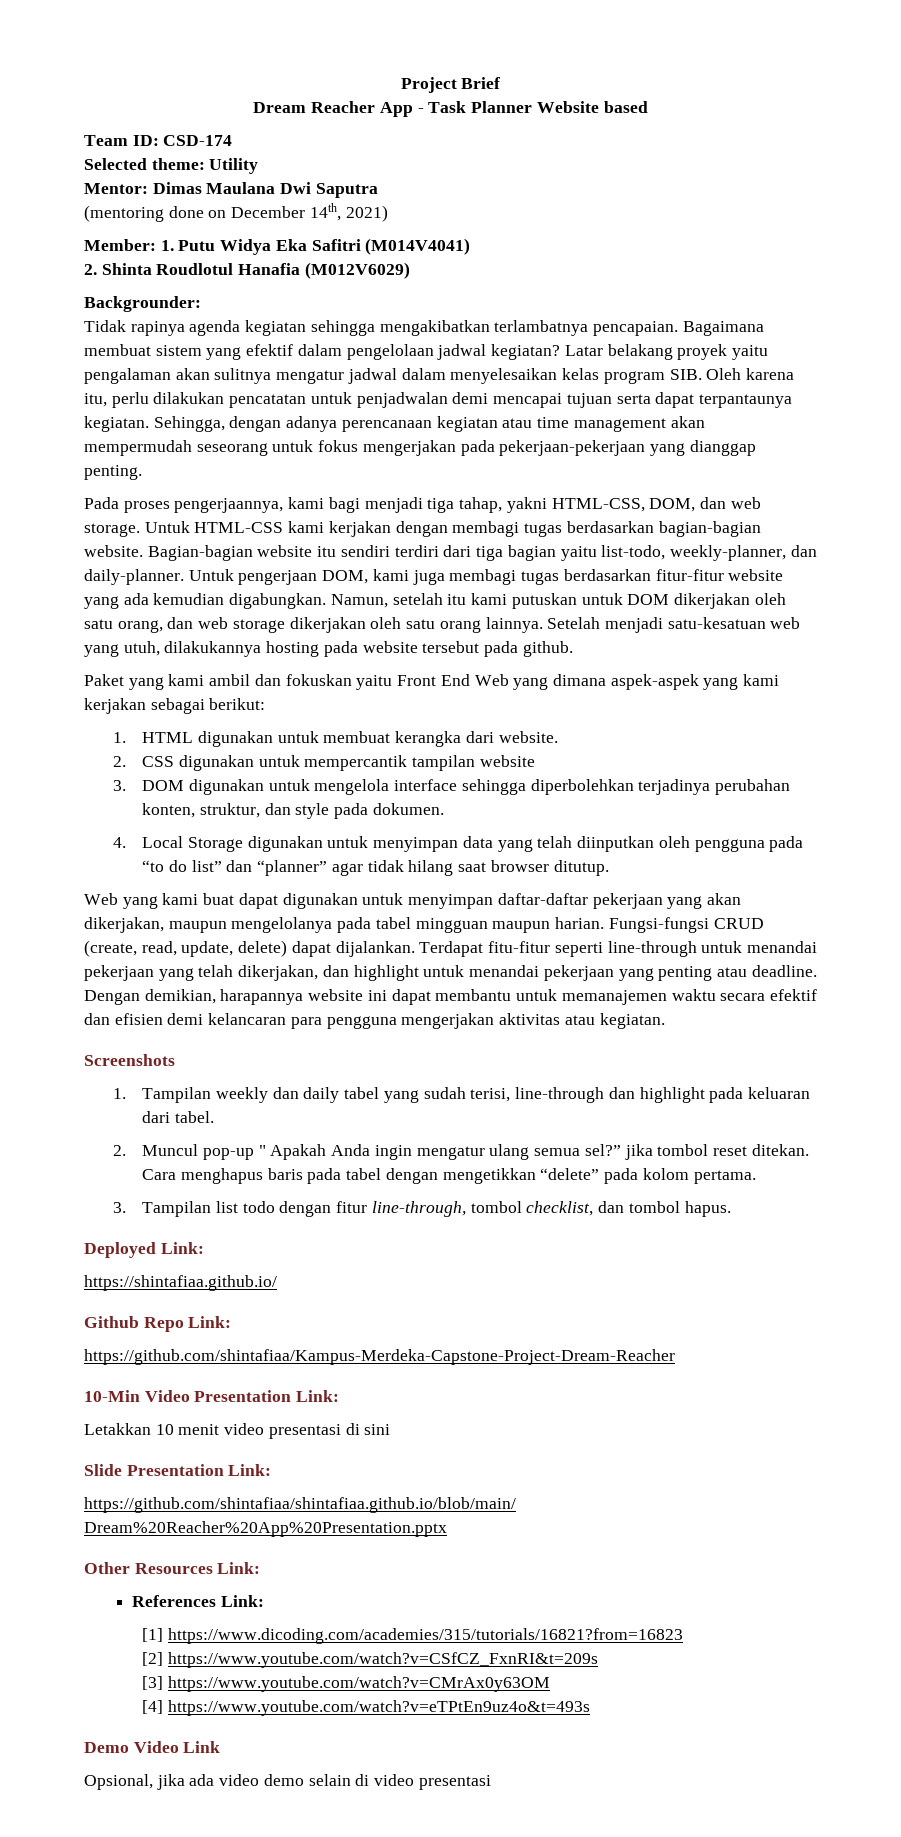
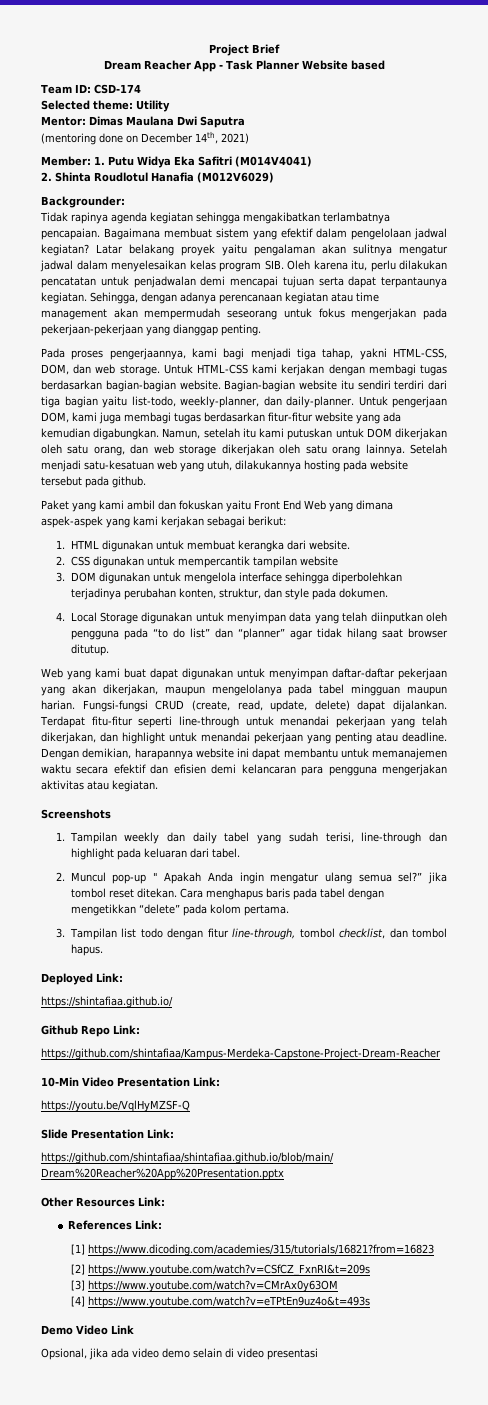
- Letakkan 10 menit video presentasi di sini
+ https://youtu.be/VqlHyMZSF-Q

